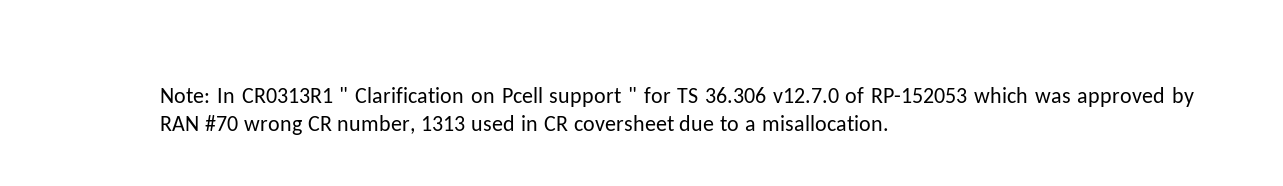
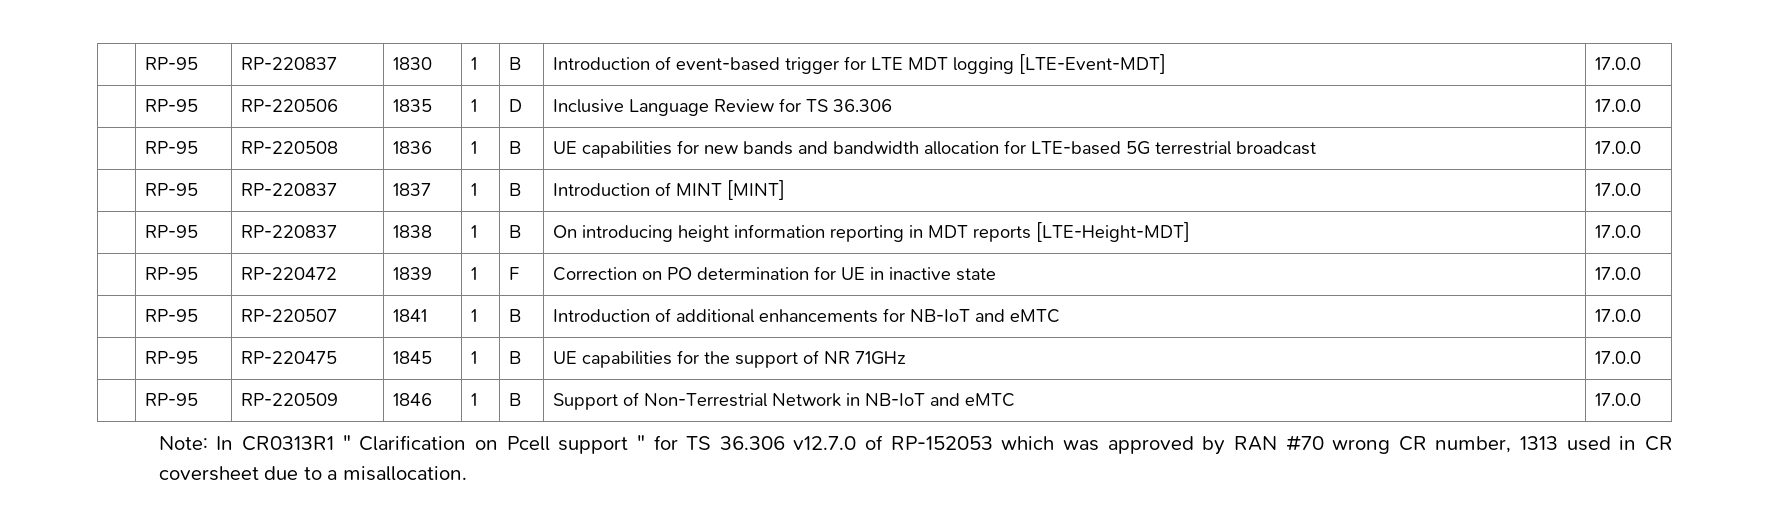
+ | RP-95 | RP-220837 | 1830 | 1 | B | Introduction of event-based trigger for LTE MDT logging [LTE-Event-MDT] | 17.0.0
+ | RP-95 | RP-220506 | 1835 | 1 | D | Inclusive Language Review for TS 36.306 | 17.0.0
+ | RP-95 | RP-220508 | 1836 | 1 | B | UE capabilities for new bands and bandwidth allocation for LTE-based 5G terrestrial broadcast | 17.0.0
+ | RP-95 | RP-220837 | 1837 | 1 | B | Introduction of MINT [MINT] | 17.0.0
+ | RP-95 | RP-220837 | 1838 | 1 | B | On introducing height information reporting in MDT reports [LTE-Height-MDT] | 17.0.0
+ | RP-95 | RP-220472 | 1839 | 1 | F | Correction on PO determination for UE in inactive state | 17.0.0
+ | RP-95 | RP-220507 | 1841 | 1 | B | Introduction of additional enhancements for NB-IoT and eMTC | 17.0.0
+ | RP-95 | RP-220475 | 1845 | 1 | B | UE capabilities for the support of NR 71GHz | 17.0.0
+ | RP-95 | RP-220509 | 1846 | 1 | B | Support of Non-Terrestrial Network in NB-IoT and eMTC | 17.0.0

